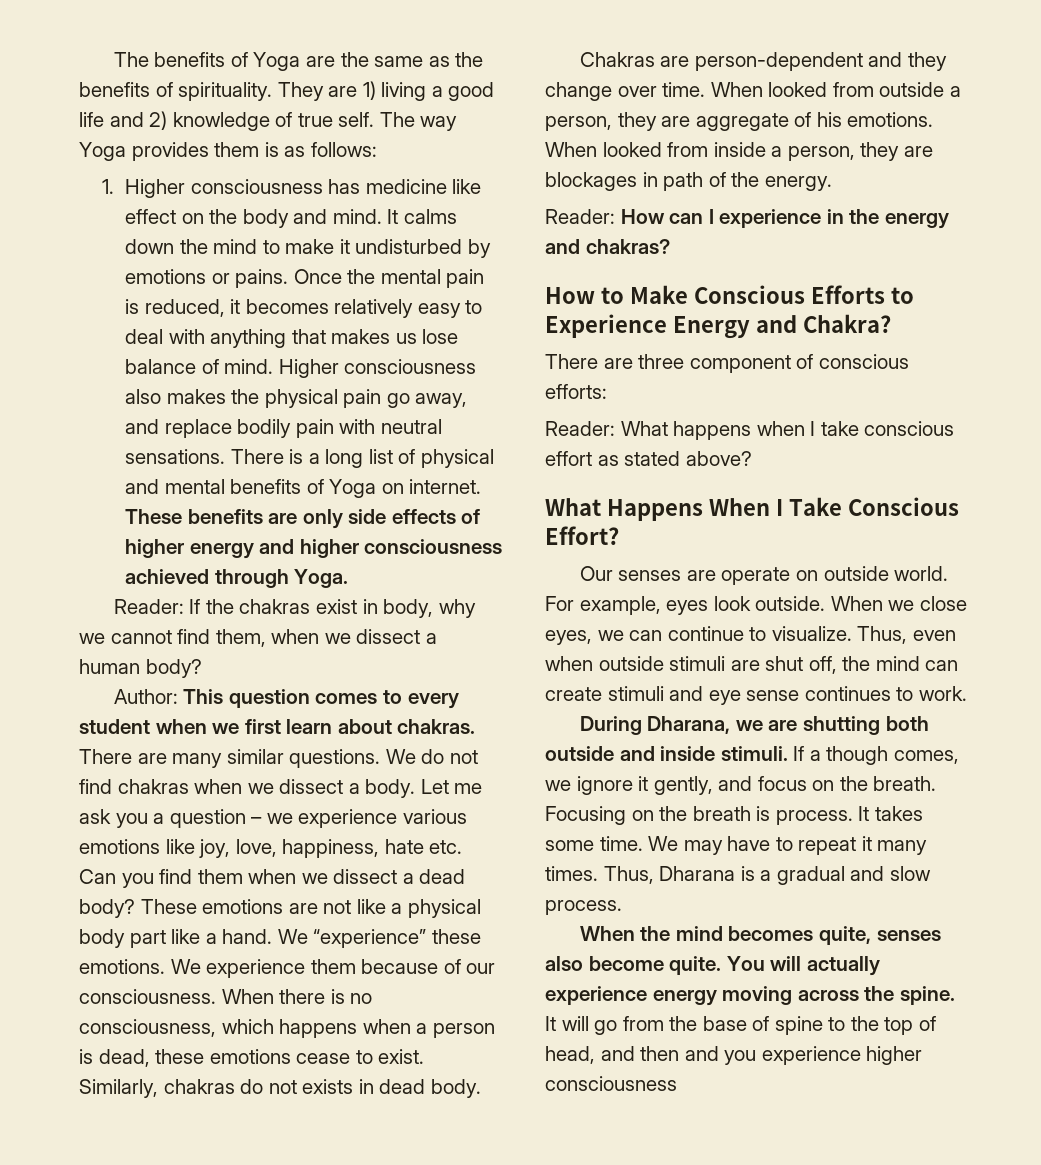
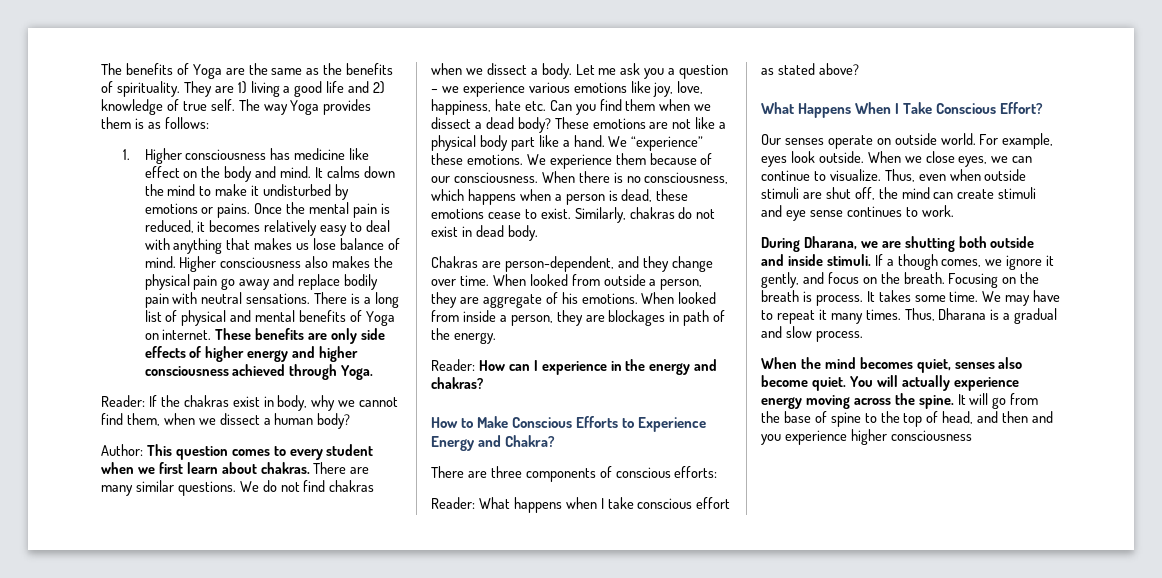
- Higher consciousness also makes the physical pain go away, and replace bodily pain with neutral sensations.
+ Higher consciousness also makes the physical pain go away and replace bodily pain with neutral sensations.
- Similarly, chakras do not exists in dead body.
+ Similarly, chakras do not exist in dead body.
- Chakras are person-dependent and they change over time.
+ Chakras are person-dependent, and they change over time.
- There are three component of conscious efforts:
+ There are three components of conscious efforts:
- Our senses are operate on outside world.
+ Our senses operate on outside world.
- When the mind becomes quite, senses also become quite.
+ When the mind becomes quiet, senses also become quiet.

